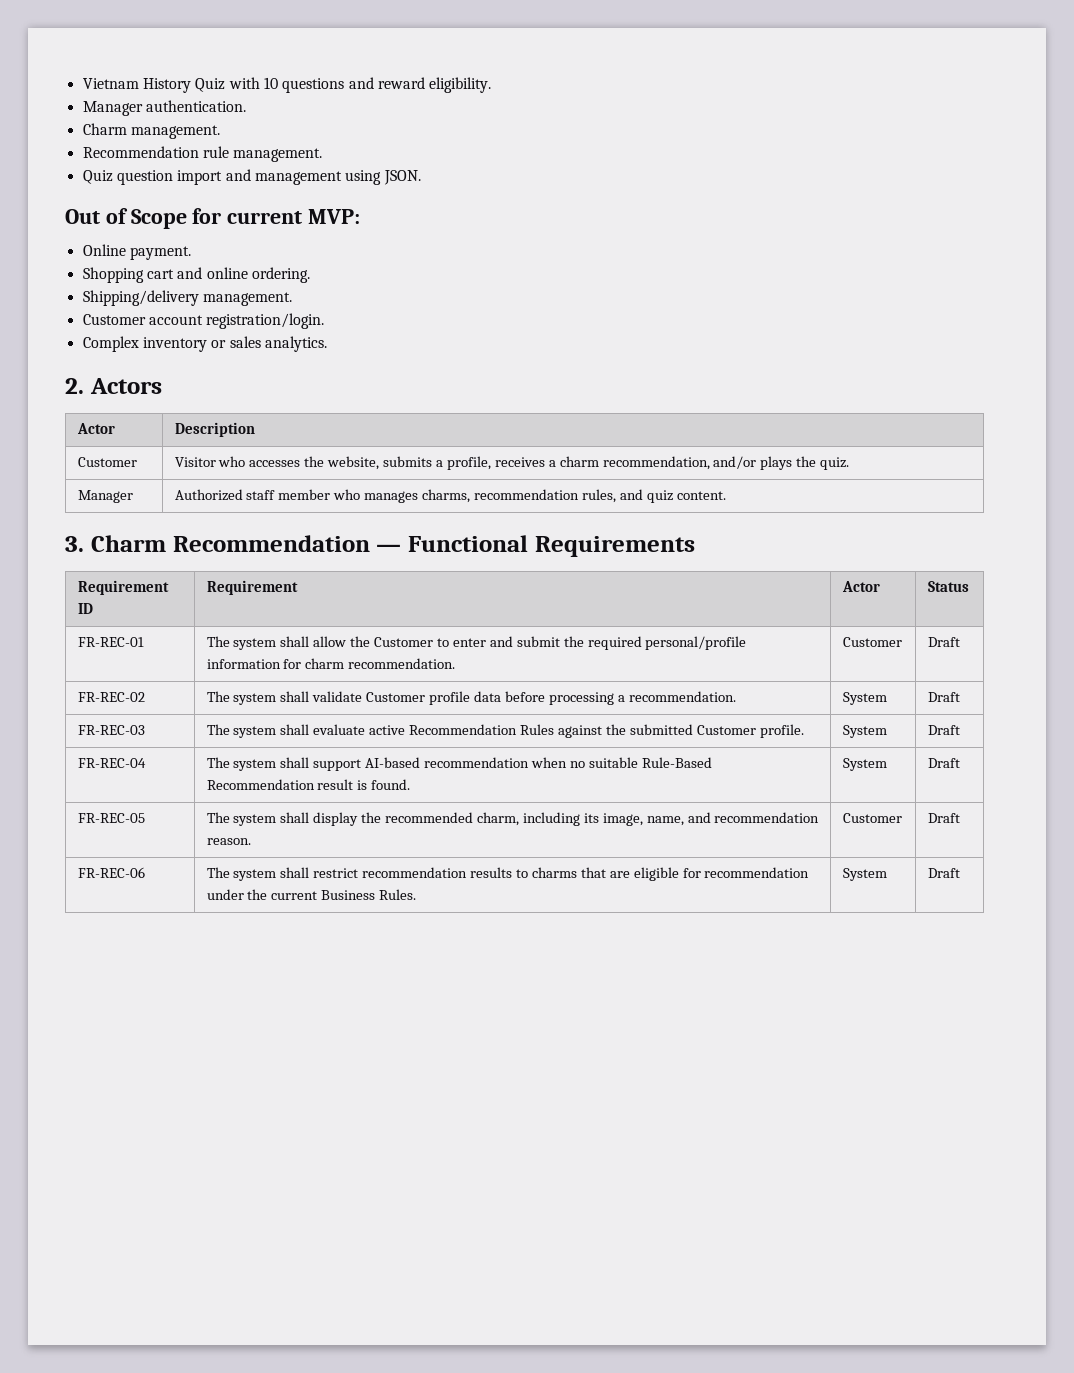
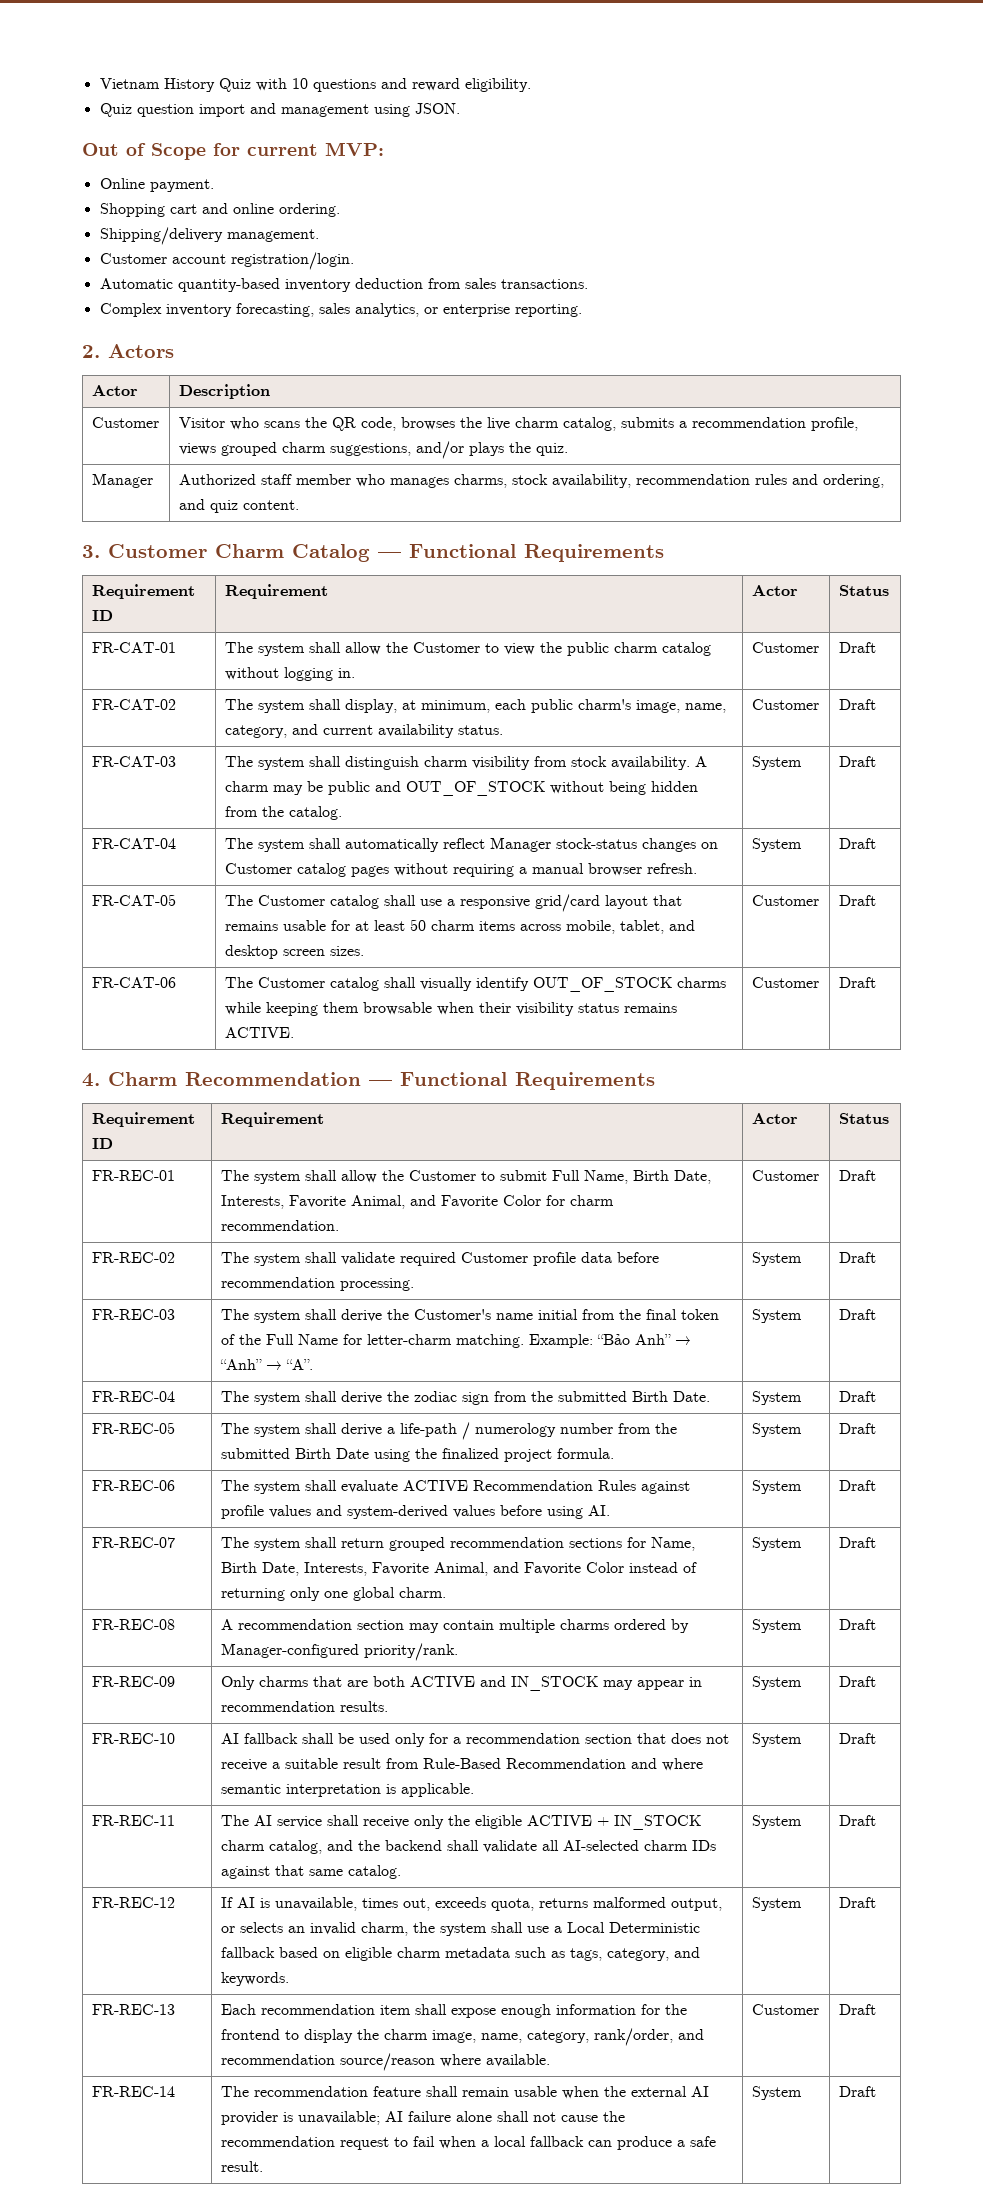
- Manager authentication.
- Charm management.
- Recommendation rule management.
- Complex inventory or sales analytics.
+ Automatic quantity-based inventory deduction from sales transactions.
+ Complex inventory forecasting, sales analytics, or enterprise reporting.
- Customer | Visitor who accesses the website, submits a profile, receives a charm recommendation, and/or plays the quiz.
+ Customer | Visitor who scans the QR code, browses the live charm catalog, submits a recommendation profile, views grouped charm suggestions, and/or plays the quiz.
- Manager | Authorized staff member who manages charms, recommendation rules, and quiz content.
- 3. Charm Recommendation — Functional Requirements
+ Manager | Authorized staff member who manages charms, stock availability, recommendation rules and ordering, and quiz content.
+ 3. Customer Charm Catalog — Functional Requirements
+ Requirement ID | Requirement | Actor | Status
+ FR-CAT-01 | The system shall allow the Customer to view the public charm catalog without logging in. | Customer | Draft
+ FR-CAT-02 | The system shall display, at minimum, each public charm's image, name, category, and current availability status. | Customer | Draft
+ FR-CAT-03 | The system shall distinguish charm visibility from stock availability. A charm may be public and OUT_OF_STOCK without being hidden from the catalog. | System | Draft
+ FR-CAT-04 | The system shall automatically reflect Manager stock-status changes on Customer catalog pages without requiring a manual browser refresh. | System | Draft
+ FR-CAT-05 | The Customer catalog shall use a responsive grid/card layout that remains usable for at least 50 charm items across mobile, tablet, and desktop screen sizes. | Customer | Draft
+ FR-CAT-06 | The Customer catalog shall visually identify OUT_OF_STOCK charms while keeping them browsable when their visibility status remains ACTIVE. | Customer | Draft
+ 4. Charm Recommendation — Functional Requirements
- FR-REC-01 | The system shall allow the Customer to enter and submit the required personal/profile information for charm recommendation. | Customer | Draft
+ FR-REC-01 | The system shall allow the Customer to submit Full Name, Birth Date, Interests, Favorite Animal, and Favorite Color for charm recommendation. | Customer | Draft
- FR-REC-02 | The system shall validate Customer profile data before processing a recommendation. | System | Draft
+ FR-REC-02 | The system shall validate required Customer profile data before recommendation processing. | System | Draft
- FR-REC-03 | The system shall evaluate active Recommendation Rules against the submitted Customer profile. | System | Draft
+ FR-REC-03 | The system shall derive the Customer's name initial from the final token of the Full Name for letter-charm matching. Example: “Bảo Anh” → “Anh” → “A”. | System | Draft
- FR-REC-04 | The system shall support AI-based recommendation when no suitable Rule-Based Recommendation result is found. | System | Draft
+ FR-REC-04 | The system shall derive the zodiac sign from the submitted Birth Date. | System | Draft
- FR-REC-05 | The system shall display the recommended charm, including its image, name, and recommendation reason. | Customer | Draft
+ FR-REC-05 | The system shall derive a life-path / numerology number from the submitted Birth Date using the finalized project formula. | System | Draft
- FR-REC-06 | The system shall restrict recommendation results to charms that are eligible for recommendation under the current Business Rules. | System | Draft
+ FR-REC-06 | The system shall evaluate ACTIVE Recommendation Rules against profile values and system-derived values before using AI. | System | Draft
+ FR-REC-07 | The system shall return grouped recommendation sections for Name, Birth Date, Interests, Favorite Animal, and Favorite Color instead of returning only one global charm. | System | Draft
+ FR-REC-08 | A recommendation section may contain multiple charms ordered by Manager-configured priority/rank. | System | Draft
+ FR-REC-09 | Only charms that are both ACTIVE and IN_STOCK may appear in recommendation results. | System | Draft
+ FR-REC-10 | AI fallback shall be used only for a recommendation section that does not receive a suitable result from Rule-Based Recommendation and where semantic interpretation is applicable. | System | Draft
+ FR-REC-11 | The AI service shall receive only the eligible ACTIVE + IN_STOCK charm catalog, and the backend shall validate all AI-selected charm IDs against that same catalog. | System | Draft
+ FR-REC-12 | If AI is unavailable, times out, exceeds quota, returns malformed output, or selects an invalid charm, the system shall use a Local Deterministic fallback based on eligible charm metadata such as tags, category, and keywords. | System | Draft
+ FR-REC-13 | Each recommendation item shall expose enough information for the frontend to display the charm image, name, category, rank/order, and recommendation source/reason where available. | Customer | Draft
+ FR-REC-14 | The recommendation feature shall remain usable when the external AI provider is unavailable; AI failure alone shall not cause the recommendation request to fail when a local fallback can produce a safe result. | System | Draft

